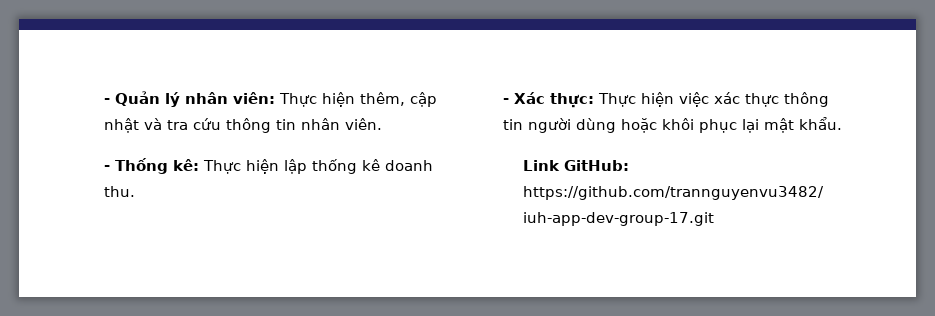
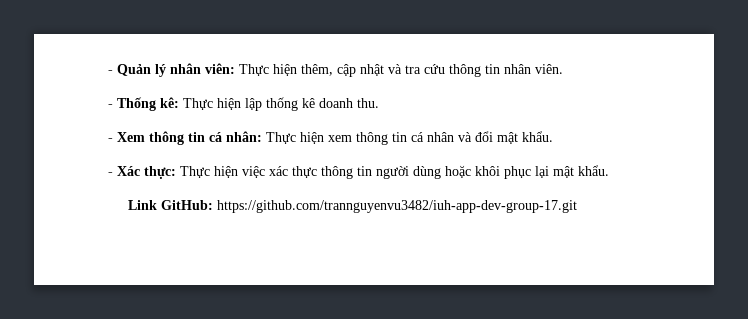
+ - Xem thông tin cá nhân: Thực hiện xem thông tin cá nhân và đổi mật khẩu.

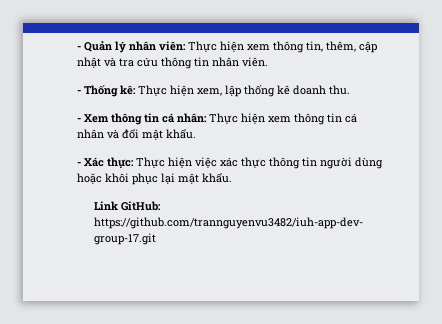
- - Quản lý nhân viên: Thực hiện thêm, cập nhật và tra cứu thông tin nhân viên.
+ - Quản lý nhân viên: Thực hiện xem thông tin, thêm, cập nhật và tra cứu thông tin nhân viên.
- - Thống kê: Thực hiện lập thống kê doanh thu.
+ - Thống kê: Thực hiện xem, lập thống kê doanh thu.

